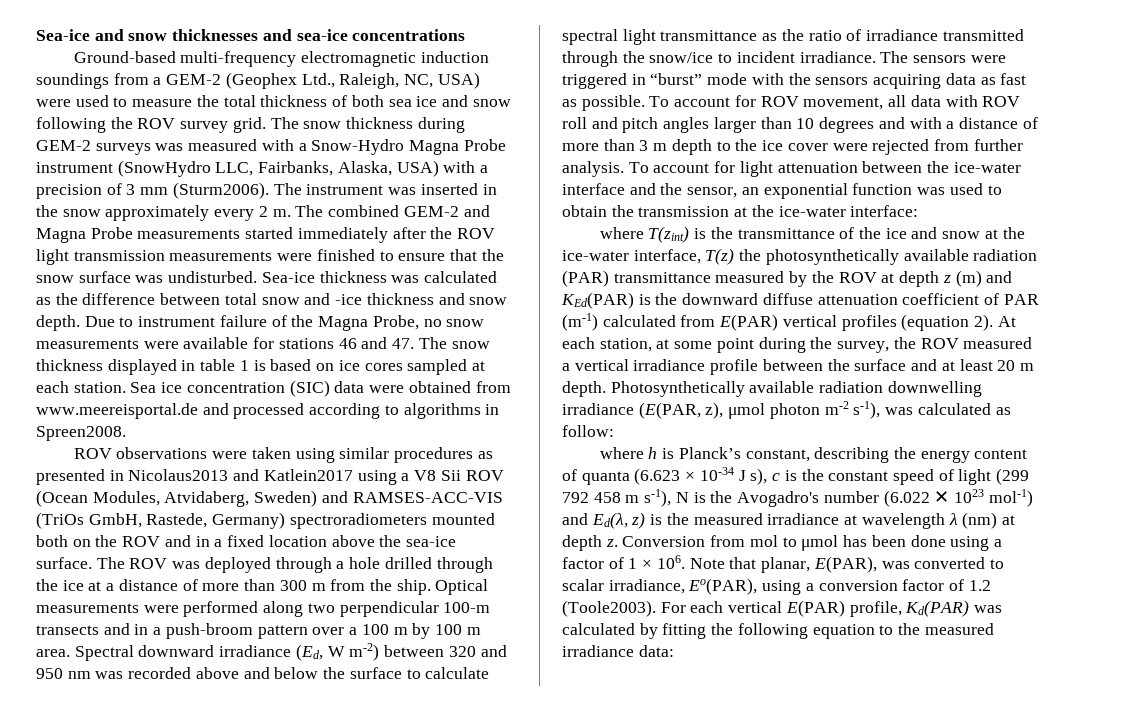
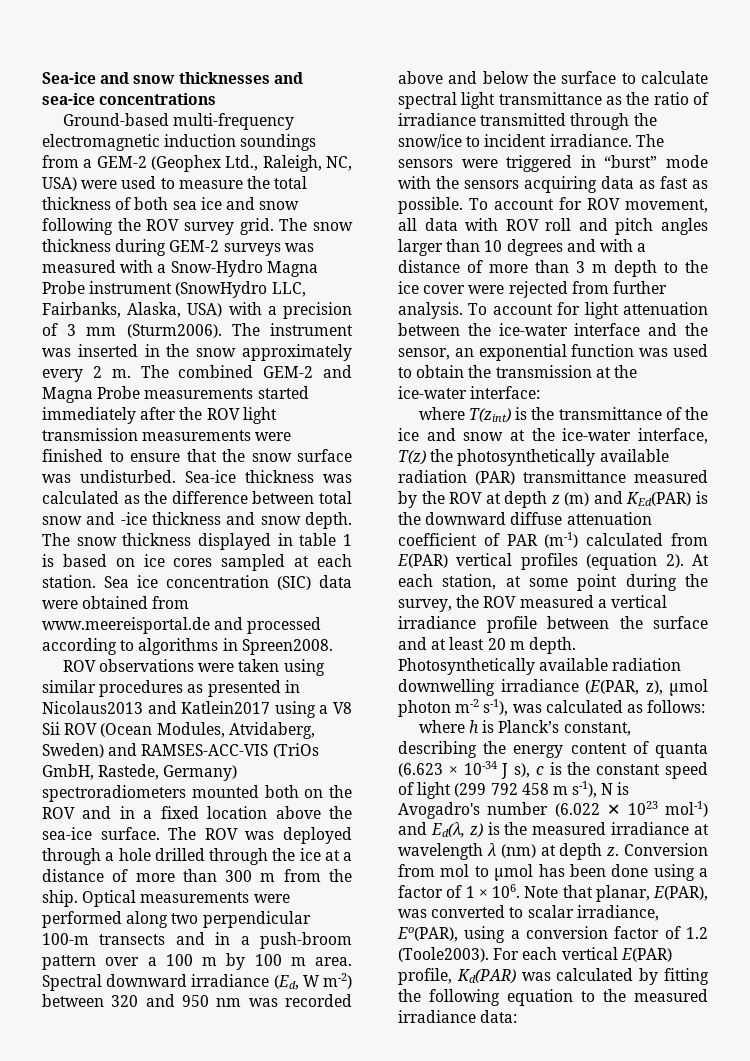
- Due to instrument failure of the Magna Probe, no snow measurements were available for stations 46 and 47. The snow thickness displayed in table 1 is based on ice cores sampled at each station.
+ The snow thickness displayed in table 1 is based on ice cores sampled at each station.
- Photosynthetically available radiation downwelling irradiance (E(PAR, z), μmol photon m-2 s-1), was calculated as follow:
+ Photosynthetically available radiation downwelling irradiance (E(PAR, z), μmol photon m-2 s-1), was calculated as follows:
- where h is Planck’s constant, describing the energy content of quanta (6.623 × 10-34 J s), c is the constant speed of light (299 792 458 m s-1), N is the Avogadro's number (6.022 ✕ 1023 mol-1) and Ed(λ, z) is the measured irradiance at wavelength λ (nm) at depth z.
+ where h is Planck’s constant, describing the energy content of quanta (6.623 × 10-34 J s), c is the constant speed of light (299 792 458 m s-1), N is Avogadro's number (6.022 ✕ 1023 mol-1) and Ed(λ, z) is the measured irradiance at wavelength λ (nm) at depth z.

